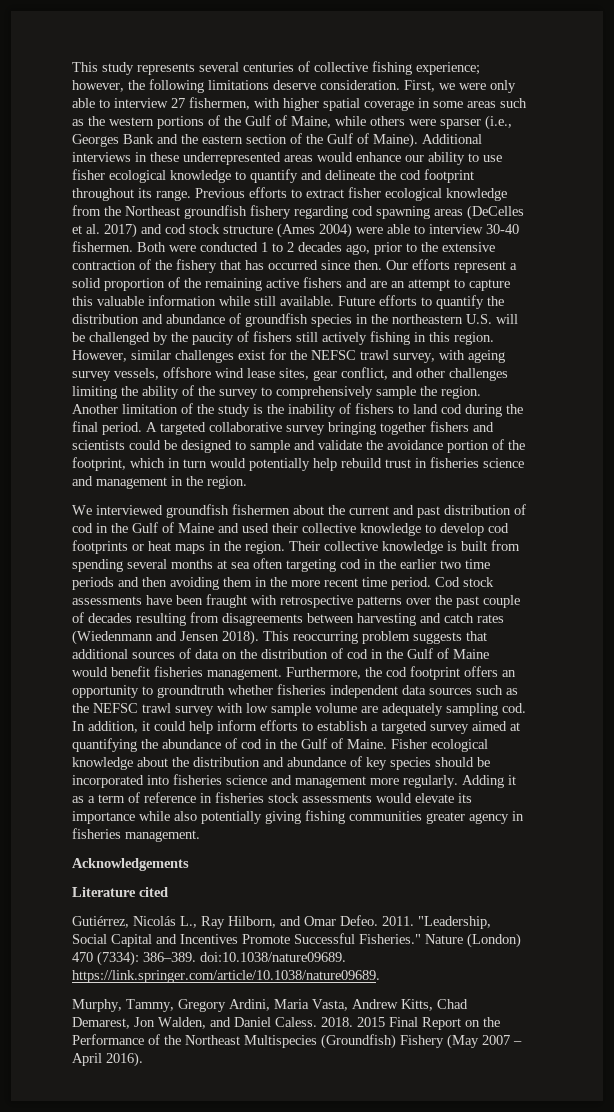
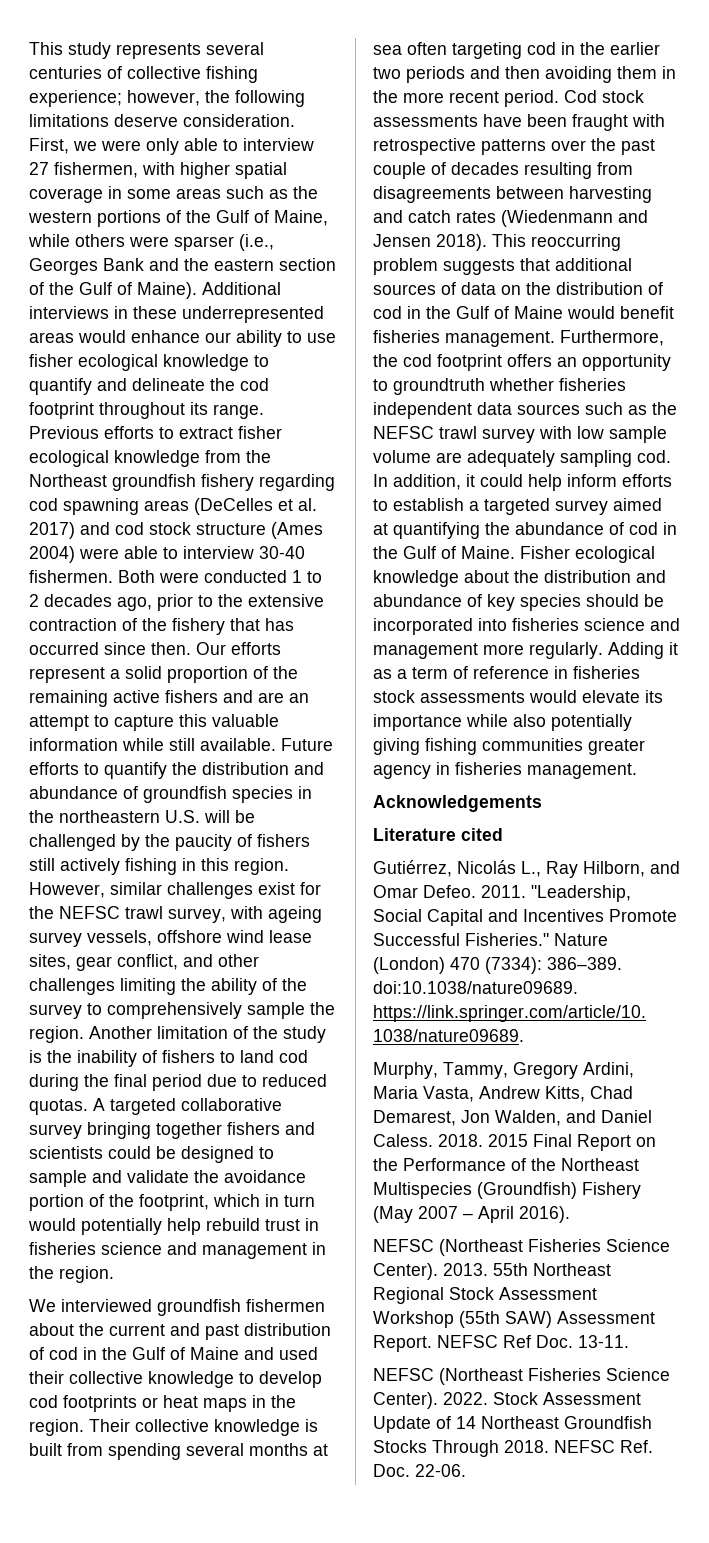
- Another limitation of the study is the inability of fishers to land cod during the final period.
+ Another limitation of the study is the inability of fishers to land cod during the final period due to reduced quotas.
- Their collective knowledge is built from spending several months at sea often targeting cod in the earlier two time periods and then avoiding them in the more recent time period.
+ Their collective knowledge is built from spending several months at sea often targeting cod in the earlier two periods and then avoiding them in the more recent period.
+ NEFSC (Northeast Fisheries Science Center). 2013. 55th Northeast Regional Stock Assessment Workshop (55th SAW) Assessment Report. NEFSC Ref Doc. 13-11.
+ NEFSC (Northeast Fisheries Science Center). 2022. Stock Assessment Update of 14 Northeast Groundfish Stocks Through 2018. NEFSC Ref. Doc. 22-06.

